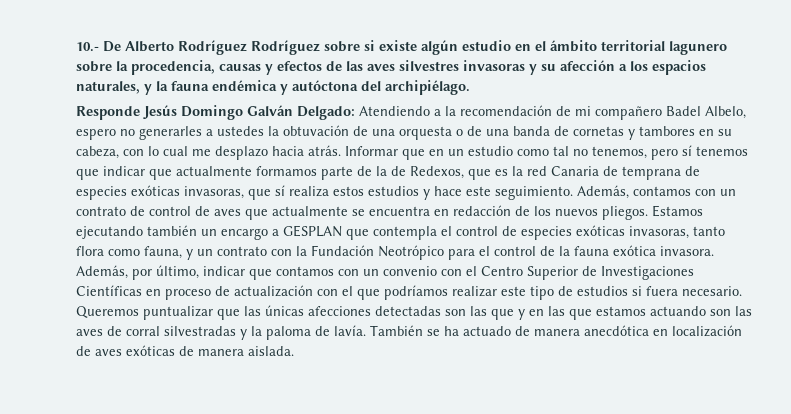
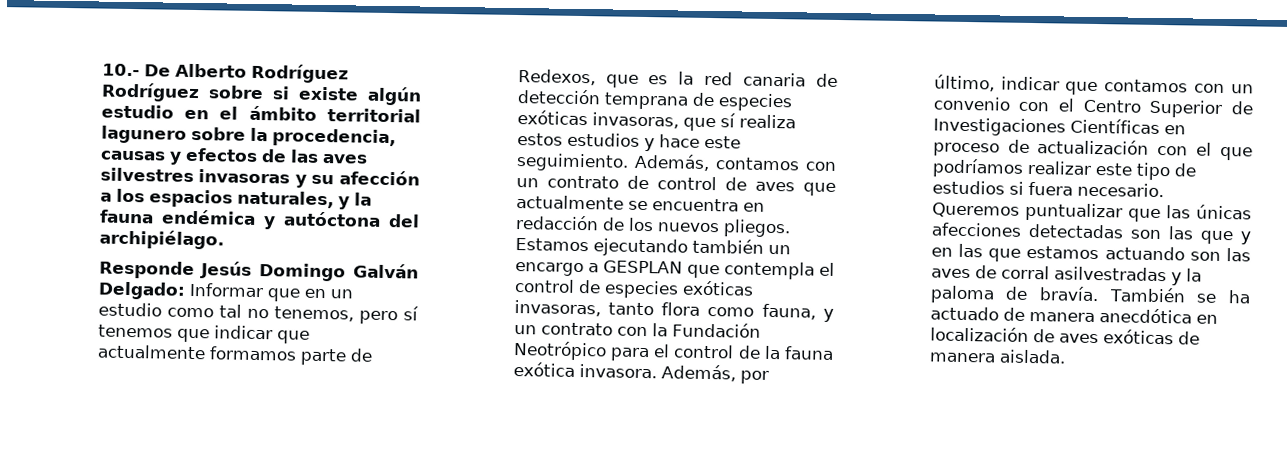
- Responde Jesús Domingo Galván Delgado: Atendiendo a la recomendación de mi compañero Badel Albelo, espero no generarles a ustedes la obtuvación de una orquesta o de una banda de cornetas y tambores en su cabeza, con lo cual me desplazo hacia atrás. Informar que en un estudio como tal no tenemos, pero sí tenemos que indicar que actualmente formamos parte de la de Redexos, que es la red Canaria de temprana de especies exóticas invasoras, que sí realiza estos estudios y hace este seguimiento.
+ Responde Jesús Domingo Galván Delgado: Informar que en un estudio como tal no tenemos, pero sí tenemos que indicar que actualmente formamos parte de Redexos, que es la red canaria de detección temprana de especies exóticas invasoras, que sí realiza estos estudios y hace este seguimiento.
- Queremos puntualizar que las únicas afecciones detectadas son las que y en las que estamos actuando son las aves de corral silvestradas y la paloma de lavía.
+ Queremos puntualizar que las únicas afecciones detectadas son las que y en las que estamos actuando son las aves de corral asilvestradas y la paloma de bravía.

